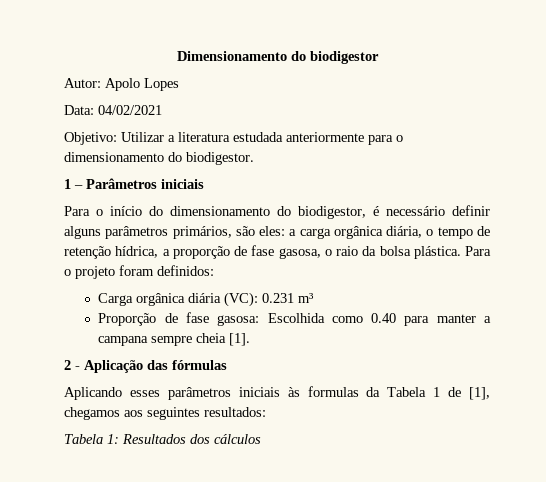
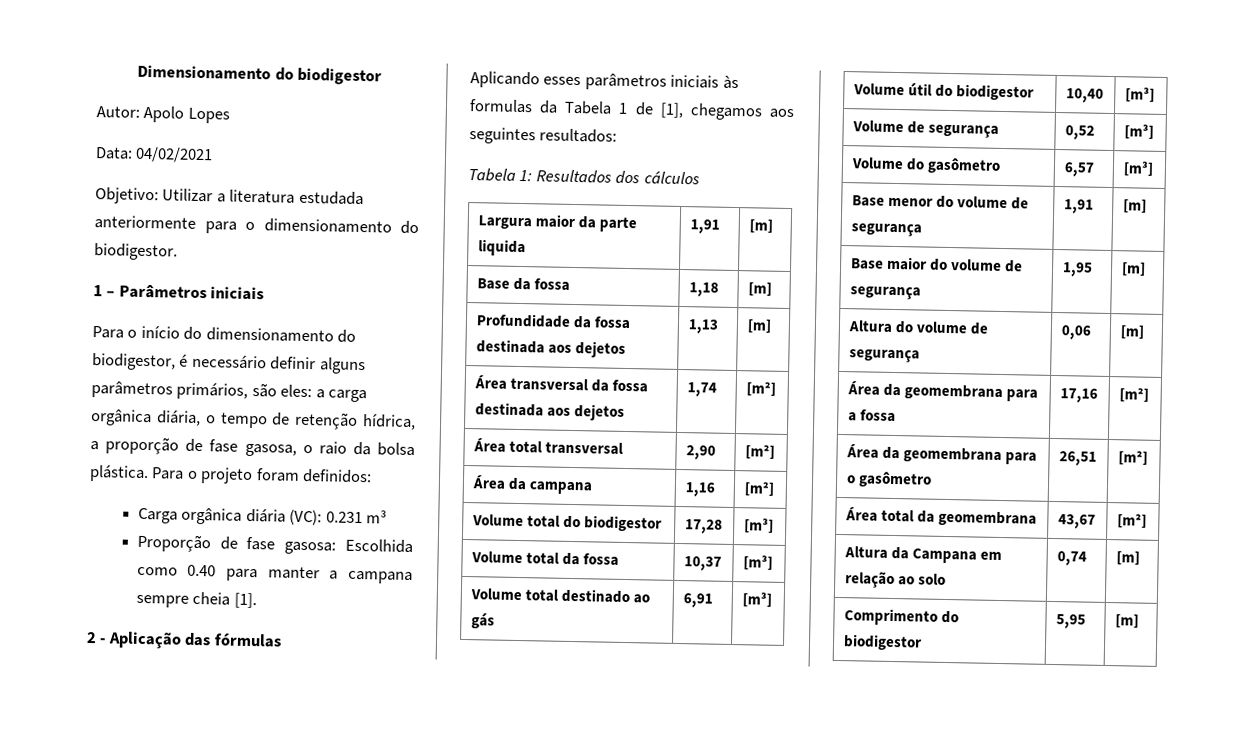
+ Largura maior da parte liquida | 1,91 | [m]
+ Base da fossa | 1,18 | [m]
+ Profundidade da fossa destinada aos dejetos | 1,13 | [m]
+ Área transversal da fossa destinada aos dejetos | 1,74 | [m²]
+ Área total transversal | 2,90 | [m²]
+ Área da campana | 1,16 | [m²]
+ Volume total do biodigestor | 17,28 | [m³]
+ Volume total da fossa | 10,37 | [m³]
+ Volume total destinado ao gás | 6,91 | [m³]
+ Volume útil do biodigestor | 10,40 | [m³]
+ Volume de segurança | 0,52 | [m³]
+ Volume do gasômetro | 6,57 | [m³]
+ Base menor do volume de segurança | 1,91 | [m]
+ Base maior do volume de segurança | 1,95 | [m]
+ Altura do volume de segurança | 0,06 | [m]
+ Área da geomembrana para a fossa | 17,16 | [m²]
+ Área da geomembrana para o gasômetro | 26,51 | [m²]
+ Área total da geomembrana | 43,67 | [m²]
+ Altura da Campana em relação ao solo | 0,74 | [m]
+ Comprimento do biodigestor | 5,95 | [m]

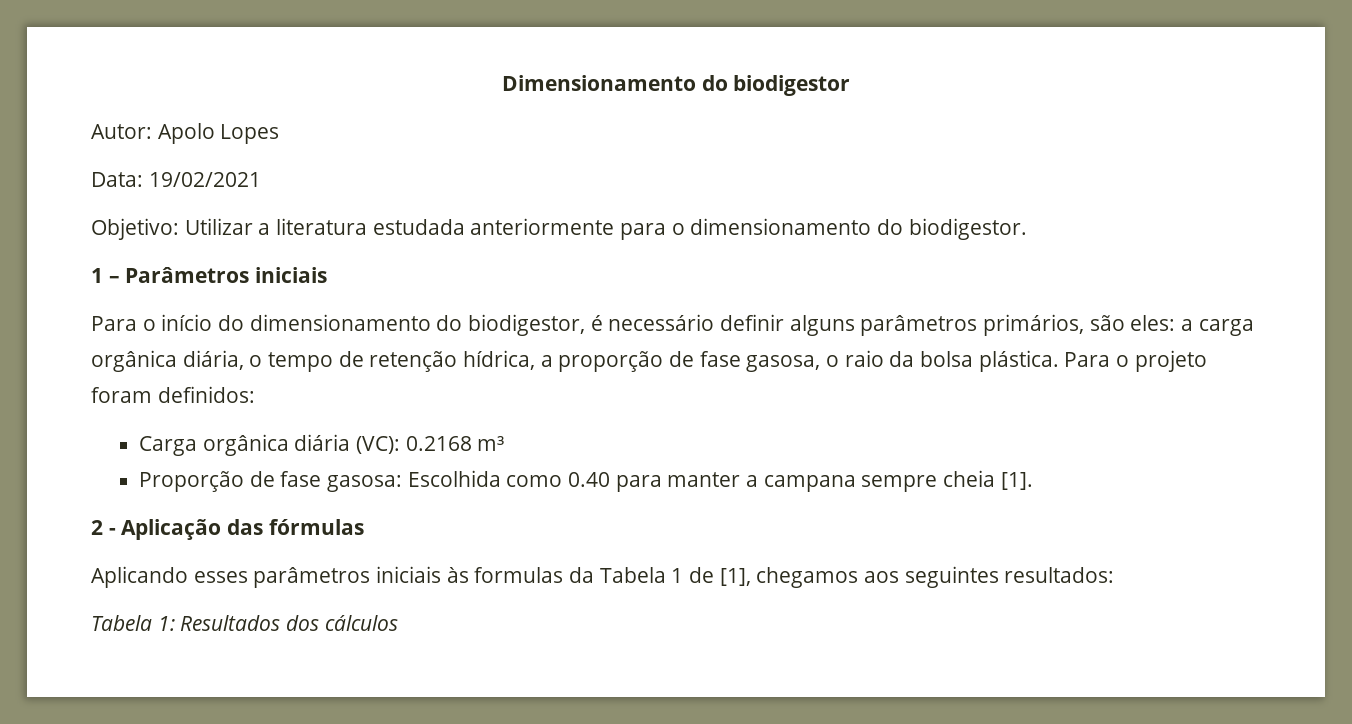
- Data: 04/02/2021
+ Data: 19/02/2021
- Carga orgânica diária (VC): 0.231 m³
+ Carga orgânica diária (VC): 0.2168 m³
- Largura maior da parte liquida | 1,91 | [m]
- Base da fossa | 1,18 | [m]
- Profundidade da fossa destinada aos dejetos | 1,13 | [m]
- Área transversal da fossa destinada aos dejetos | 1,74 | [m²]
- Área total transversal | 2,90 | [m²]
- Área da campana | 1,16 | [m²]
- Volume total do biodigestor | 17,28 | [m³]
- Volume total da fossa | 10,37 | [m³]
- Volume total destinado ao gás | 6,91 | [m³]
- Volume útil do biodigestor | 10,40 | [m³]
- Volume de segurança | 0,52 | [m³]
- Volume do gasômetro | 6,57 | [m³]
- Base menor do volume de segurança | 1,91 | [m]
- Base maior do volume de segurança | 1,95 | [m]
- Altura do volume de segurança | 0,06 | [m]
- Área da geomembrana para a fossa | 17,16 | [m²]
- Área da geomembrana para o gasômetro | 26,51 | [m²]
- Área total da geomembrana | 43,67 | [m²]
- Altura da Campana em relação ao solo | 0,74 | [m]
- Comprimento do biodigestor | 5,95 | [m]

